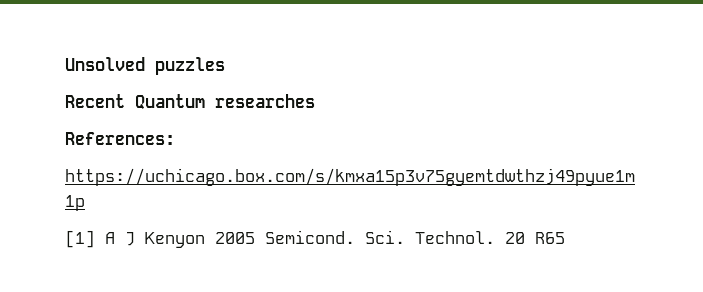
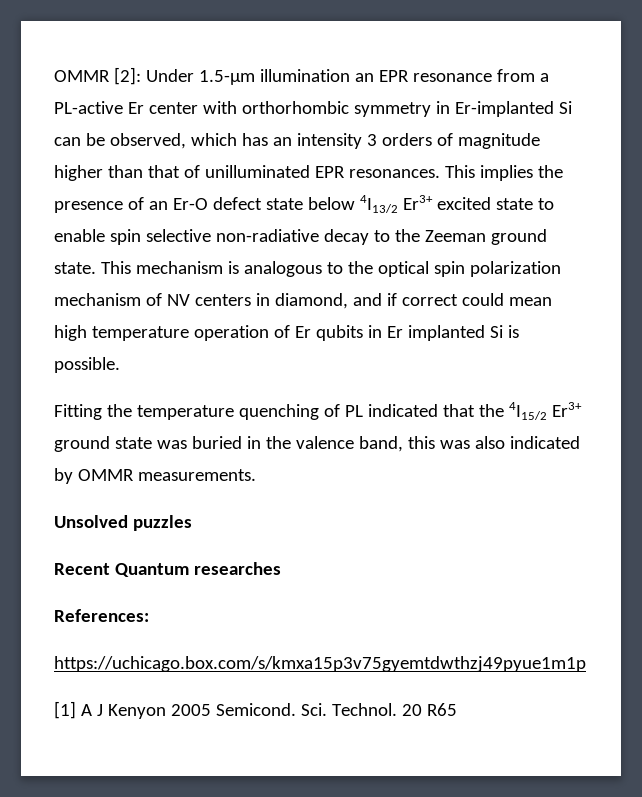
+ OMMR [2]: Under 1.5-μm illumination an EPR resonance from a PL-active Er center with orthorhombic symmetry in Er-implanted Si can be observed, which has an intensity 3 orders of magnitude higher than that of unilluminated EPR resonances. This implies the presence of an Er-O defect state below 4I13/2 Er3+ excited state to enable spin selective non-radiative decay to the Zeeman ground state. This mechanism is analogous to the optical spin polarization mechanism of NV centers in diamond, and if correct could mean high temperature operation of Er qubits in Er implanted Si is possible.
+ Fitting the temperature quenching of PL indicated that the 4I15/2 Er3+ ground state was buried in the valence band, this was also indicated by OMMR measurements.

